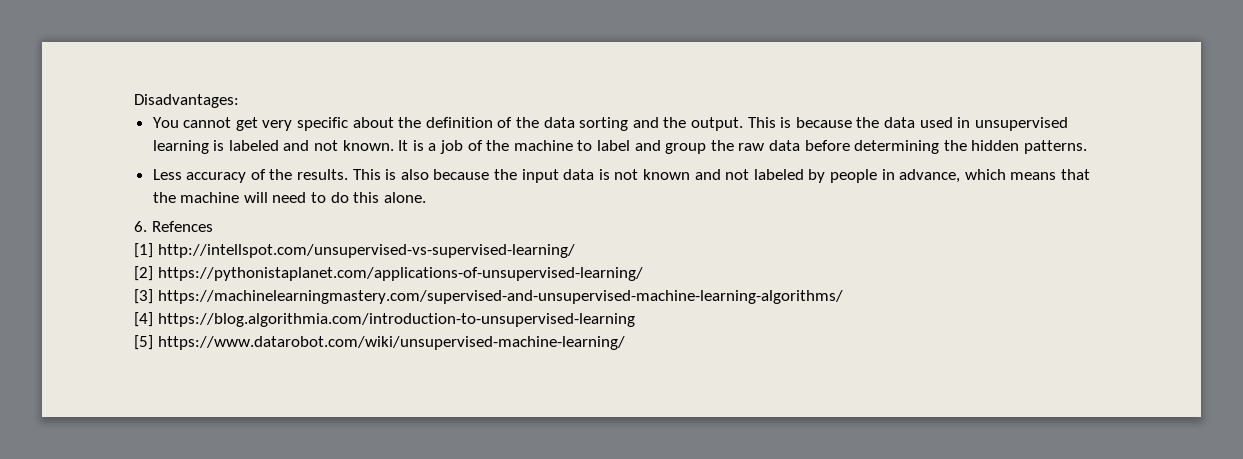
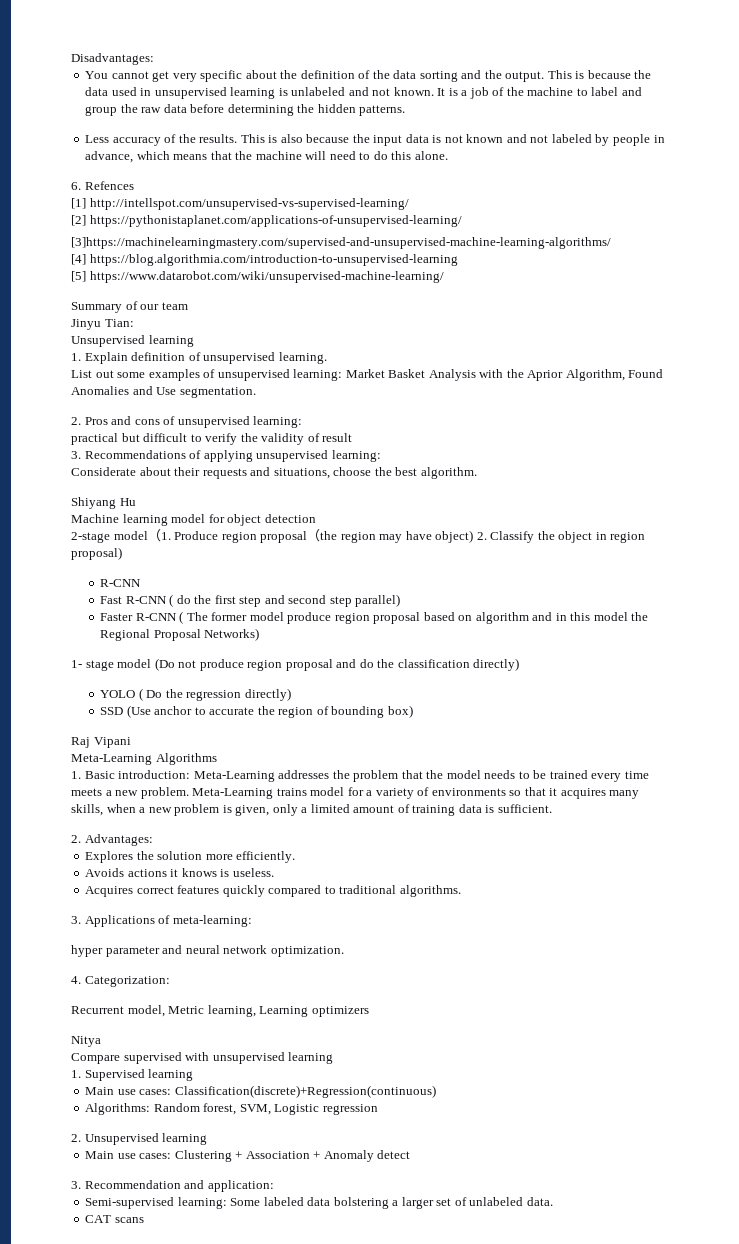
- This is because the data used in unsupervised learning is labeled and not known.
+ This is because the data used in unsupervised learning is unlabeled and not known.
- [3] https://machinelearningmastery.com/supervised-and-unsupervised-machine-learning-algorithms/
+ [3]https://machinelearningmastery.com/supervised-and-unsupervised-machine-learning-algorithms/
+ Summary of our team
+ Jinyu Tian:
+ Unsupervised learning
+ 1. Explain definition of unsupervised learning.
+ List out some examples of unsupervised learning: Market Basket Analysis with the Aprior Algorithm, Found Anomalies and Use segmentation.
+ 2. Pros and cons of unsupervised learning:
+ practical but difficult to verify the validity of result
+ 3. Recommendations of applying unsupervised learning:
+ Considerate about their requests and situations, choose the best algorithm.
+ Shiyang Hu
+ Machine learning model for object detection
+ 2-stage model（1. Produce region proposal（the region may have object) 2. Classify the object in region proposal)
+ R-CNN
+ Fast R-CNN ( do the first step and second step parallel)
+ Faster R-CNN ( The former model produce region proposal based on algorithm and in this model the Regional Proposal Networks)
+ 1- stage model (Do not produce region proposal and do the classification directly)
+ YOLO ( Do the regression directly)
+ SSD (Use anchor to accurate the region of bounding box)
+ Raj Vipani
+ Meta-Learning Algorithms
+ 1. Basic introduction: Meta-Learning addresses the problem that the model needs to be trained every time meets a new problem. Meta-Learning trains model for a variety of environments so that it acquires many skills, when a new problem is given, only a limited amount of training data is sufficient.
+ 2. Advantages:
+ Explores the solution more efficiently.
+ Avoids actions it knows is useless.
+ Acquires correct features quickly compared to traditional algorithms.
+ 3. Applications of meta-learning:
+ hyper parameter and neural network optimization.
+ 4. Categorization:
+ Recurrent model, Metric learning, Learning optimizers
+ Nitya
+ Compare supervised with unsupervised learning
+ 1. Supervised learning
+ Main use cases: Classification(discrete)+Regression(continuous)
+ Algorithms: Random forest, SVM, Logistic regression
+ 2. Unsupervised learning
+ Main use cases: Clustering + Association + Anomaly detect
+ 3. Recommendation and application:
+ Semi-supervised learning: Some labeled data bolstering a larger set of unlabeled data.
+ CAT scans

